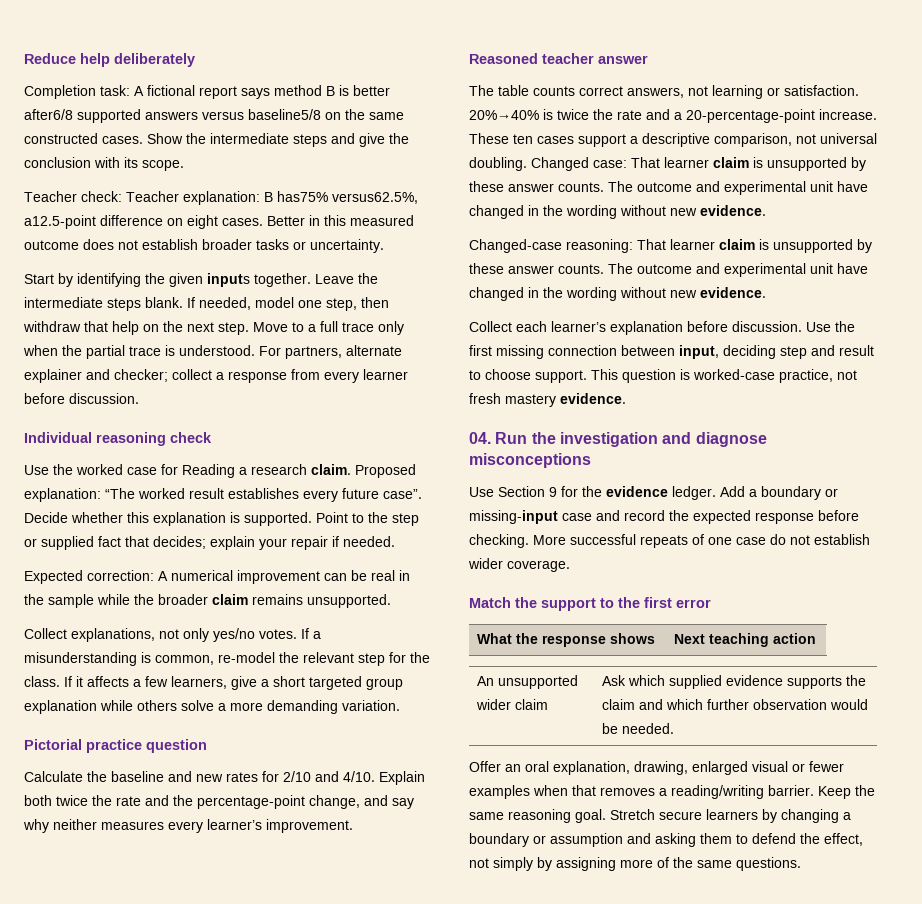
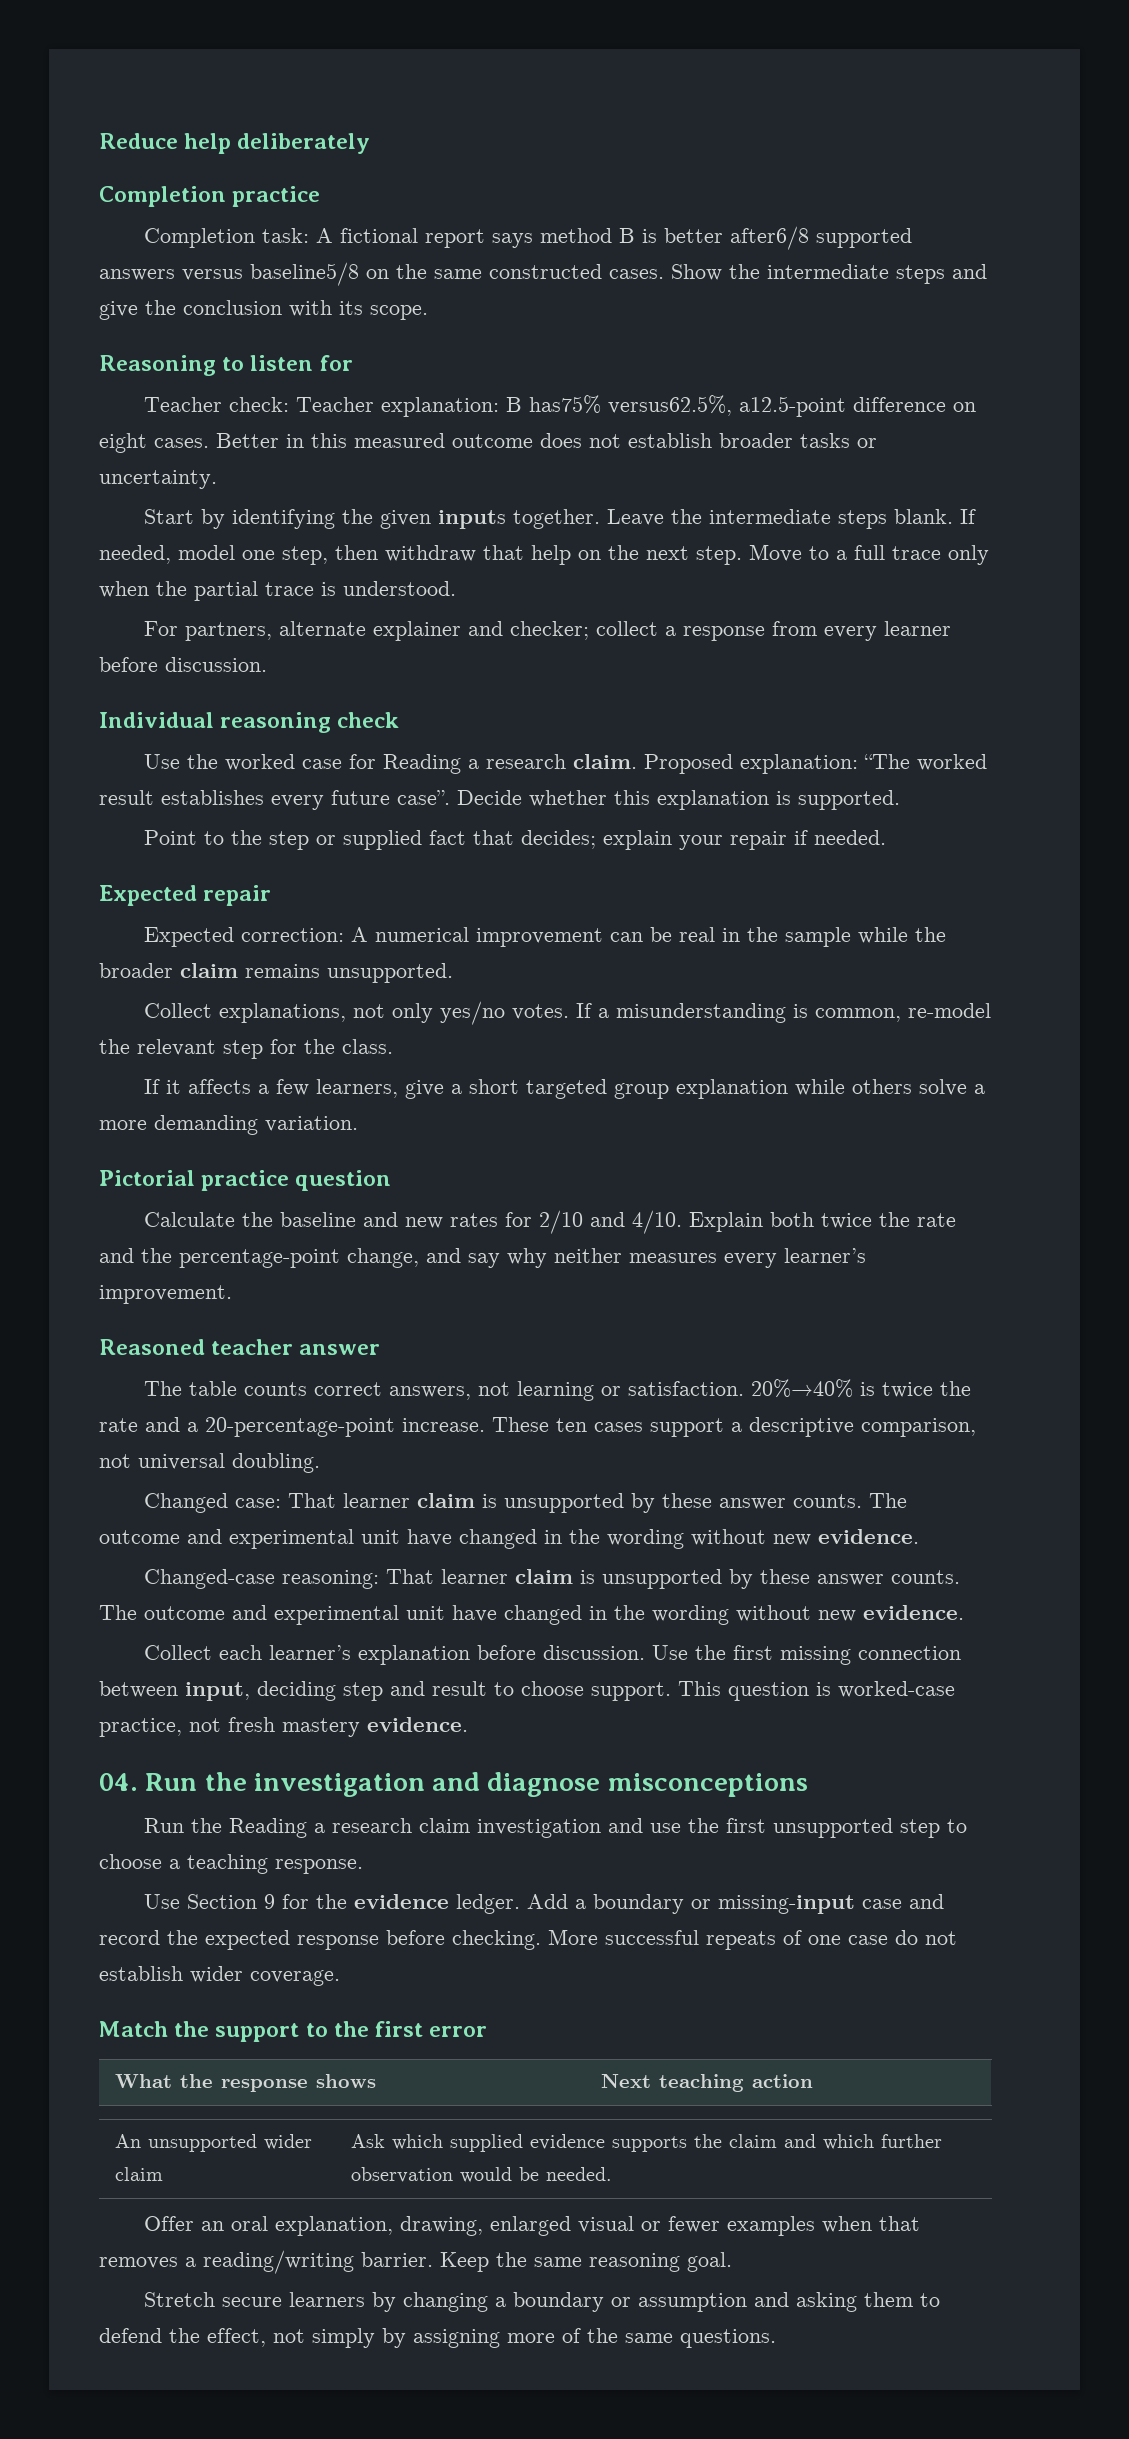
+ Completion practice
+ Reasoning to listen for
- Move to a full trace only when the partial trace is understood. For partners, alternate explainer and checker; collect a response from every learner before discussion.
+ Move to a full trace only when the partial trace is understood.
+ For partners, alternate explainer and checker; collect a response from every learner before discussion.
- Decide whether this explanation is supported. Point to the step or supplied fact that decides; explain your repair if needed.
+ Decide whether this explanation is supported.
+ Point to the step or supplied fact that decides; explain your repair if needed.
+ Expected repair
- If a misunderstanding is common, re-model the relevant step for the class. If it affects a few learners, give a short targeted group explanation while others solve a more demanding variation.
+ If a misunderstanding is common, re-model the relevant step for the class.
+ If it affects a few learners, give a short targeted group explanation while others solve a more demanding variation.
- These ten cases support a descriptive comparison, not universal doubling. Changed case: That learner claim is unsupported by these answer counts.
+ These ten cases support a descriptive comparison, not universal doubling.
+ Changed case: That learner claim is unsupported by these answer counts.
+ Run the Reading a research claim investigation and use the first unsupported step to choose a teaching response.
- Keep the same reasoning goal. Stretch secure learners by changing a boundary or assumption and asking them to defend the effect, not simply by assigning more of the same questions.
+ Keep the same reasoning goal.
+ Stretch secure learners by changing a boundary or assumption and asking them to defend the effect, not simply by assigning more of the same questions.

